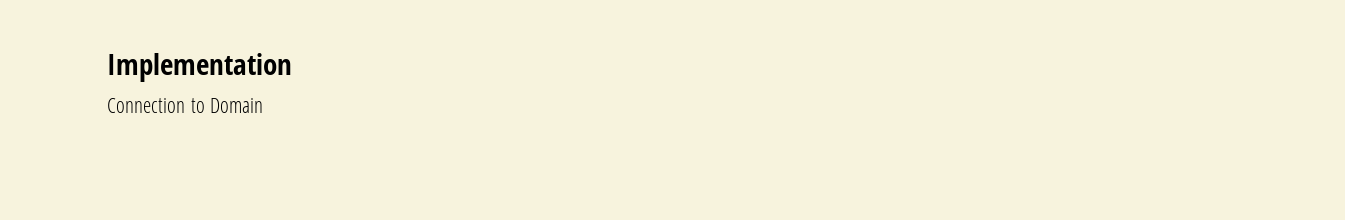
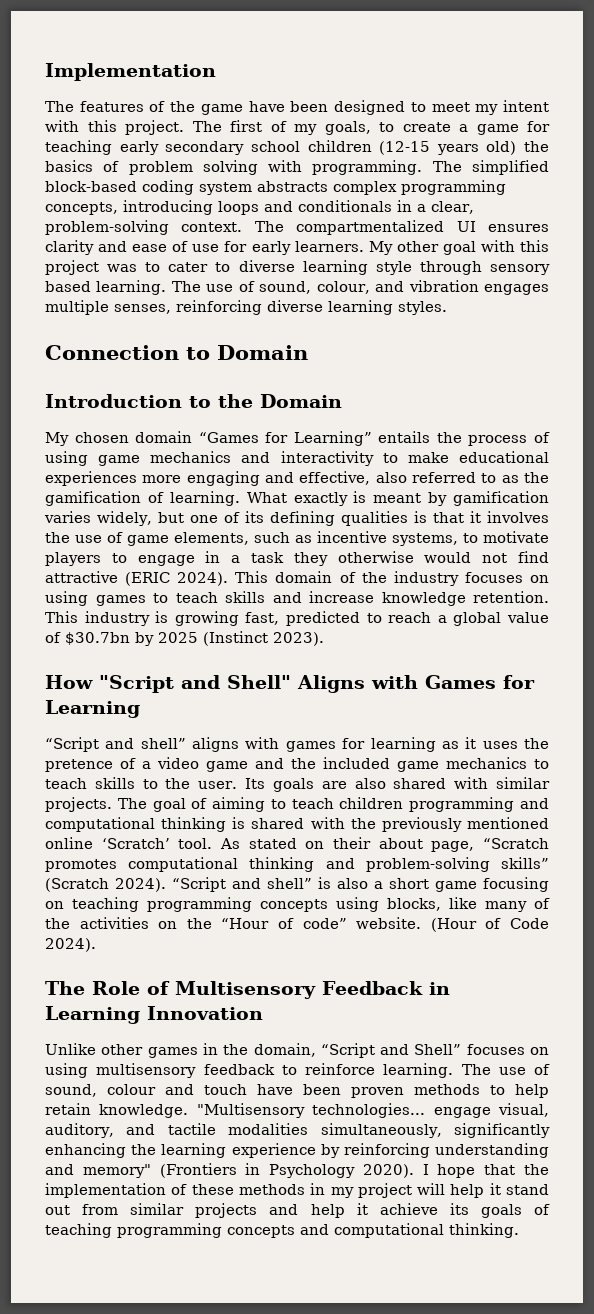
+ The features of the game have been designed to meet my intent with this project. The first of my goals, to create a game for teaching early secondary school children (12-15 years old) the basics of problem solving with programming. The simplified block-based coding system abstracts complex programming concepts, introducing loops and conditionals in a clear, problem-solving context. The compartmentalized UI ensures clarity and ease of use for early learners. My other goal with this project was to cater to diverse learning style through sensory based learning. The use of sound, colour, and vibration engages multiple senses, reinforcing diverse learning styles.
  Connection to Domain
+ Introduction to the Domain
+ My chosen domain “Games for Learning” entails the process of using game mechanics and interactivity to make educational experiences more engaging and effective, also referred to as the gamification of learning. What exactly is meant by gamification varies widely, but one of its defining qualities is that it involves the use of game elements, such as incentive systems, to motivate players to engage in a task they otherwise would not find attractive (ERIC 2024). This domain of the industry focuses on using games to teach skills and increase knowledge retention. This industry is growing fast, predicted to reach a global value of $30.7bn by 2025 (Instinct 2023).
+ How "Script and Shell" Aligns with Games for Learning
+ “Script and shell” aligns with games for learning as it uses the pretence of a video game and the included game mechanics to teach skills to the user. Its goals are also shared with similar projects. The goal of aiming to teach children programming and computational thinking is shared with the previously mentioned online ‘Scratch’ tool. As stated on their about page, “Scratch promotes computational thinking and problem-solving skills” (Scratch 2024). “Script and shell” is also a short game focusing on teaching programming concepts using blocks, like many of the activities on the “Hour of code” website. (Hour of Code 2024).
+ The Role of Multisensory Feedback in Learning Innovation
+ Unlike other games in the domain, “Script and Shell” focuses on using multisensory feedback to reinforce learning. The use of sound, colour and touch have been proven methods to help retain knowledge. "Multisensory technologies... engage visual, auditory, and tactile modalities simultaneously, significantly enhancing the learning experience by reinforcing understanding and memory" (Frontiers in Psychology 2020). I hope that the implementation of these methods in my project will help it stand out from similar projects and help it achieve its goals of teaching programming concepts and computational thinking.

